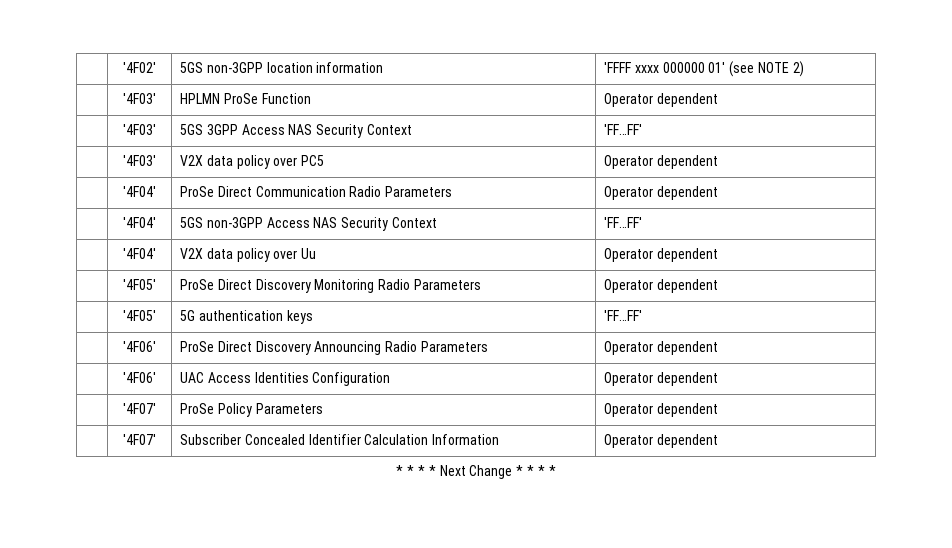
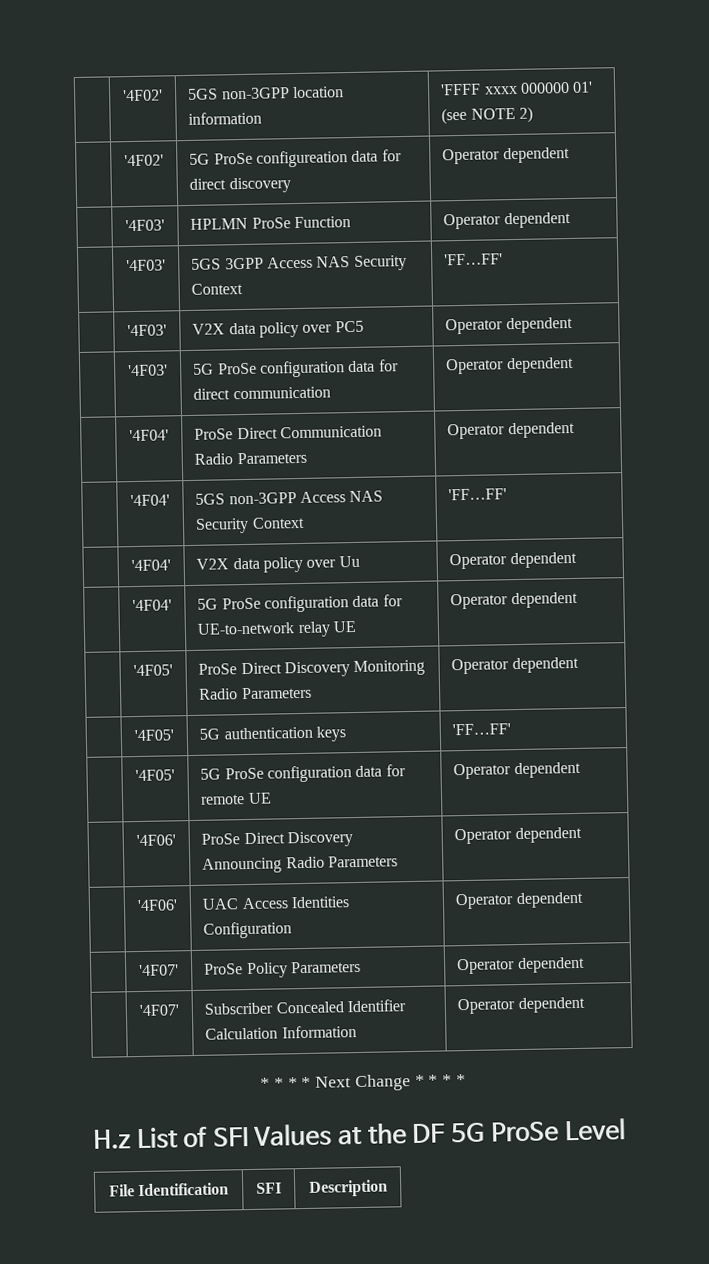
+ | '4F02' | 5G ProSe configureation data for direct discovery | Operator dependent
+ | '4F03' | 5G ProSe configuration data for direct communication | Operator dependent
+ | '4F04' | 5G ProSe configuration data for UE-to-network relay UE | Operator dependent
+ | '4F05' | 5G ProSe configuration data for remote UE | Operator dependent
+ H.z List of SFI Values at the DF 5G ProSe Level
+ File Identification | SFI | Description

